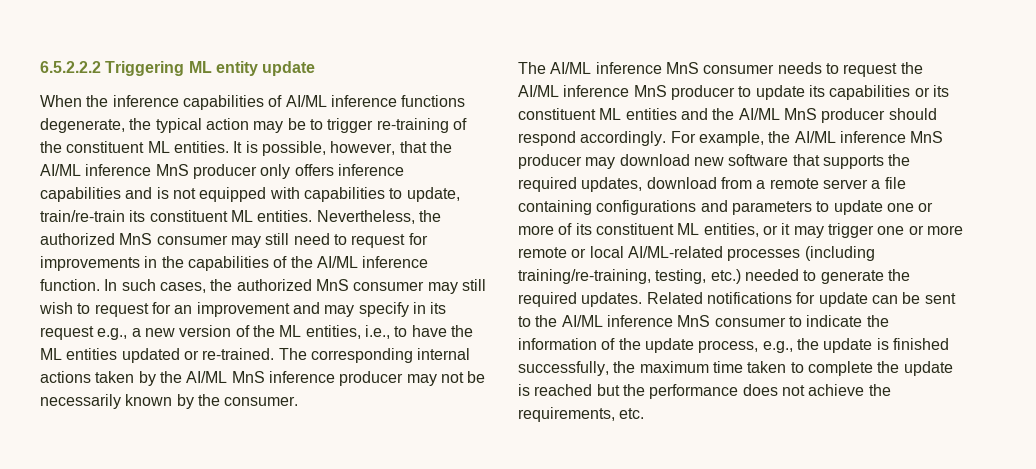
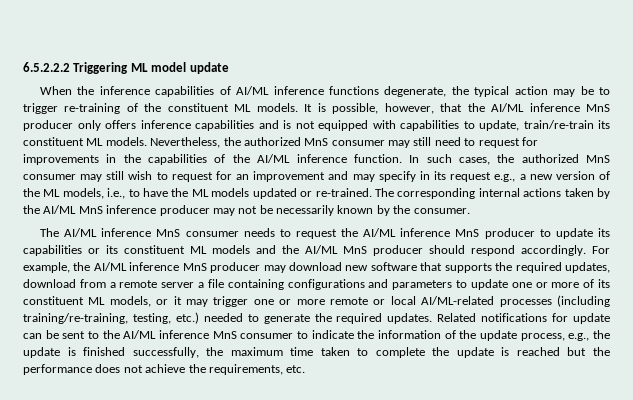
- 6.5.2.2.2 Triggering ML entity update
+ 6.5.2.2.2 Triggering ML model update
- When the inference capabilities of AI/ML inference functions degenerate, the typical action may be to trigger re-training of the constituent ML entities.
+ When the inference capabilities of AI/ML inference functions degenerate, the typical action may be to trigger re-training of the constituent ML models.
- It is possible, however, that the AI/ML inference MnS producer only offers inference capabilities and is not equipped with capabilities to update, train/re-train its constituent ML entities.
+ It is possible, however, that the AI/ML inference MnS producer only offers inference capabilities and is not equipped with capabilities to update, train/re-train its constituent ML models.
- In such cases, the authorized MnS consumer may still wish to request for an improvement and may specify in its request e.g., a new version of the ML entities, i.e., to have the ML entities updated or re-trained.
+ In such cases, the authorized MnS consumer may still wish to request for an improvement and may specify in its request e.g., a new version of the ML models, i.e., to have the ML models updated or re-trained.
- The AI/ML inference MnS consumer needs to request the AI/ML inference MnS producer to update its capabilities or its constituent ML entities and the AI/ML MnS producer should respond accordingly.
+ The AI/ML inference MnS consumer needs to request the AI/ML inference MnS producer to update its capabilities or its constituent ML models and the AI/ML MnS producer should respond accordingly.
- For example, the AI/ML inference MnS producer may download new software that supports the required updates, download from a remote server a file containing configurations and parameters to update one or more of its constituent ML entities, or it may trigger one or more remote or local AI/ML-related processes (including training/re-training, testing, etc.) needed to generate the required updates.
+ For example, the AI/ML inference MnS producer may download new software that supports the required updates, download from a remote server a file containing configurations and parameters to update one or more of its constituent ML models, or it may trigger one or more remote or local AI/ML-related processes (including training/re-training, testing, etc.) needed to generate the required updates.

